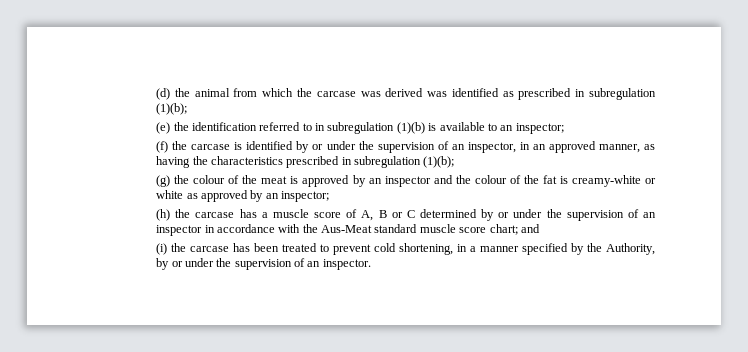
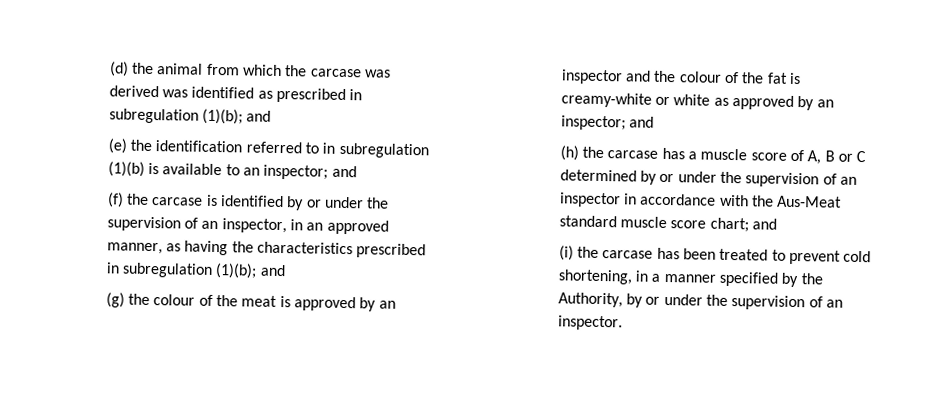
- (d) the animal from which the carcase was derived was identified as prescribed in subregulation (1)(b);
+ (d) the animal from which the carcase was derived was identified as prescribed in subregulation (1)(b); and
- (e) the identification referred to in subregulation (1)(b) is available to an inspector;
+ (e) the identification referred to in subregulation (1)(b) is available to an inspector; and
- (f) the carcase is identified by or under the supervision of an inspector, in an approved manner, as having the characteristics prescribed in subregulation (1)(b);
+ (f) the carcase is identified by or under the supervision of an inspector, in an approved manner, as having the characteristics prescribed in subregulation (1)(b); and
- (g) the colour of the meat is approved by an inspector and the colour of the fat is creamy-white or white as approved by an inspector;
+ (g) the colour of the meat is approved by an inspector and the colour of the fat is creamy-white or white as approved by an inspector; and

